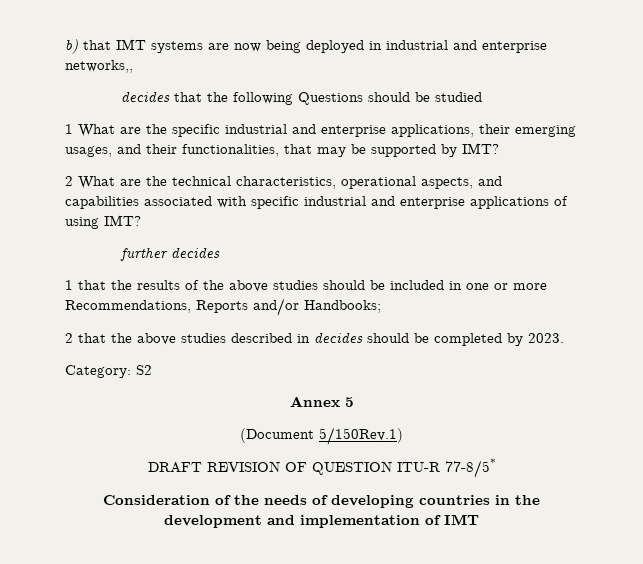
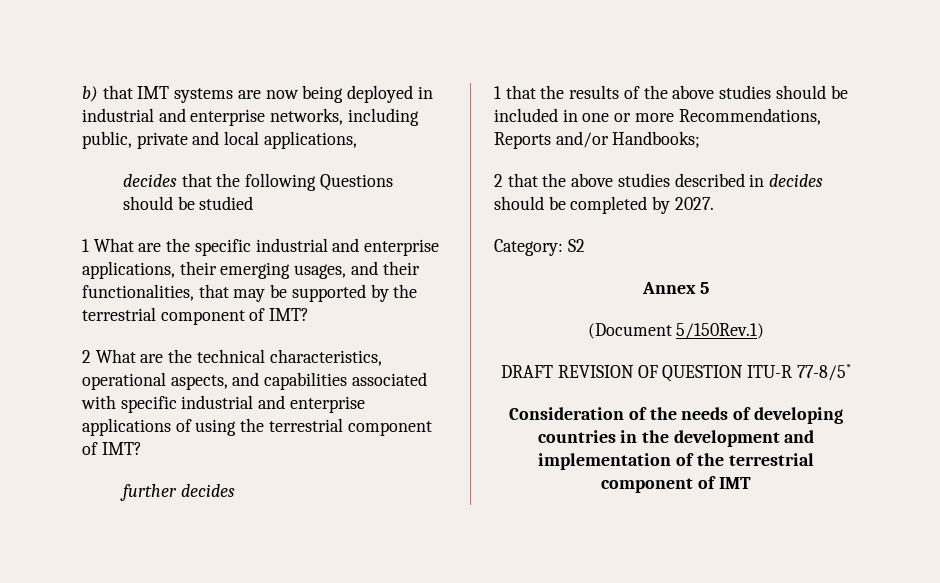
- b) that IMT systems are now being deployed in industrial and enterprise networks,,
+ b) that IMT systems are now being deployed in industrial and enterprise networks, including public, private and local applications,
- 1 What are the specific industrial and enterprise applications, their emerging usages, and their functionalities, that may be supported by IMT?
+ 1 What are the specific industrial and enterprise applications, their emerging usages, and their functionalities, that may be supported by the terrestrial component of IMT?
- 2 What are the technical characteristics, operational aspects, and capabilities associated with specific industrial and enterprise applications of using IMT?
+ 2 What are the technical characteristics, operational aspects, and capabilities associated with specific industrial and enterprise applications of using the terrestrial component of IMT?
- 2 that the above studies described in decides should be completed by 2023.
+ 2 that the above studies described in decides should be completed by 2027.
- Consideration of the needs of developing countries in the development and implementation of IMT
+ Consideration of the needs of developing countries in the development and implementation of the terrestrial component of IMT

